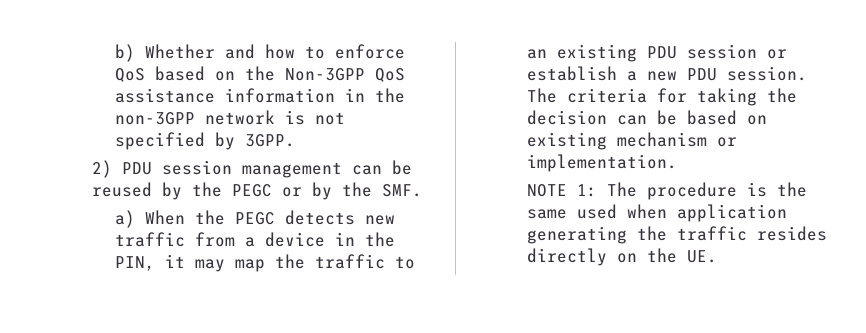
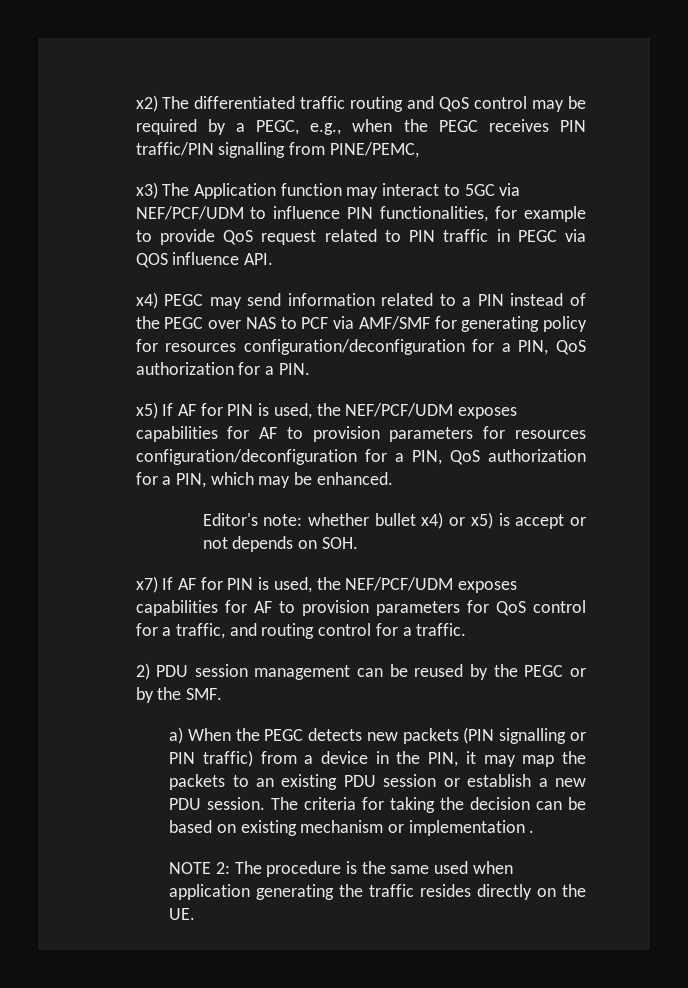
- b) Whether and how to enforce QoS based on the Non-3GPP QoS assistance information in the non-3GPP network is not specified by 3GPP.
+ x2) The differentiated traffic routing and QoS control may be required by a PEGC, e.g., when the PEGC receives PIN traffic/PIN signalling from PINE/PEMC,
+ x3) The Application function may interact to 5GC via NEF/PCF/UDM to influence PIN functionalities, for example to provide QoS request related to PIN traffic in PEGC via QOS influence API.
+ x4) PEGC may send information related to a PIN instead of the PEGC over NAS to PCF via AMF/SMF for generating policy for resources configuration/deconfiguration for a PIN, QoS authorization for a PIN.
+ x5) If AF for PIN is used, the NEF/PCF/UDM exposes capabilities for AF to provision parameters for resources configuration/deconfiguration for a PIN, QoS authorization for a PIN, which may be enhanced.
+ Editor's note: whether bullet x4) or x5) is accept or not depends on SOH.
+ x7) If AF for PIN is used, the NEF/PCF/UDM exposes capabilities for AF to provision parameters for QoS control for a traffic, and routing control for a traffic.
- a) When the PEGC detects new traffic from a device in the PIN, it may map the traffic to an existing PDU session or establish a new PDU session.
+ a) When the PEGC detects new packets (PIN signalling or PIN traffic) from a device in the PIN, it may map the packets to an existing PDU session or establish a new PDU session.
- The criteria for taking the decision can be based on existing mechanism or implementation.
+ The criteria for taking the decision can be based on existing mechanism or implementation .
- NOTE 1: The procedure is the same used when application generating the traffic resides directly on the UE.
+ NOTE 2: The procedure is the same used when application generating the traffic resides directly on the UE.

